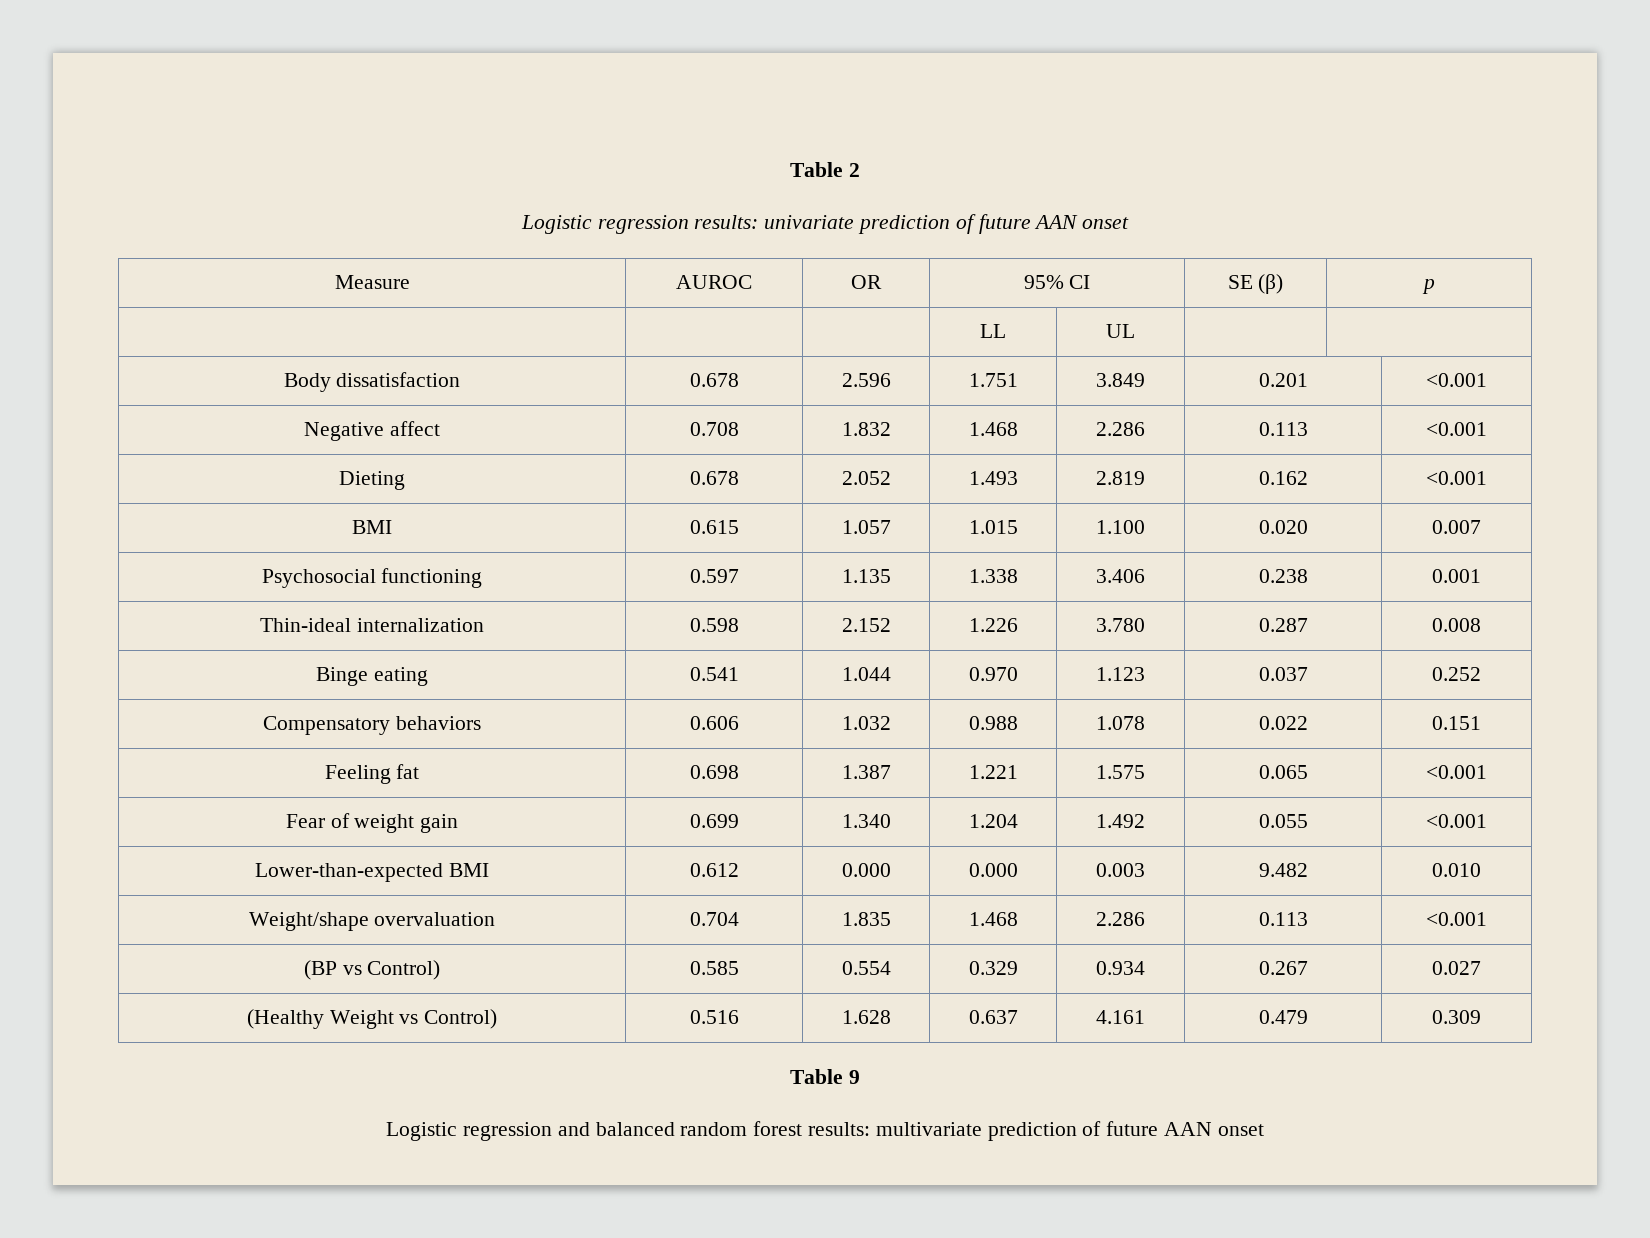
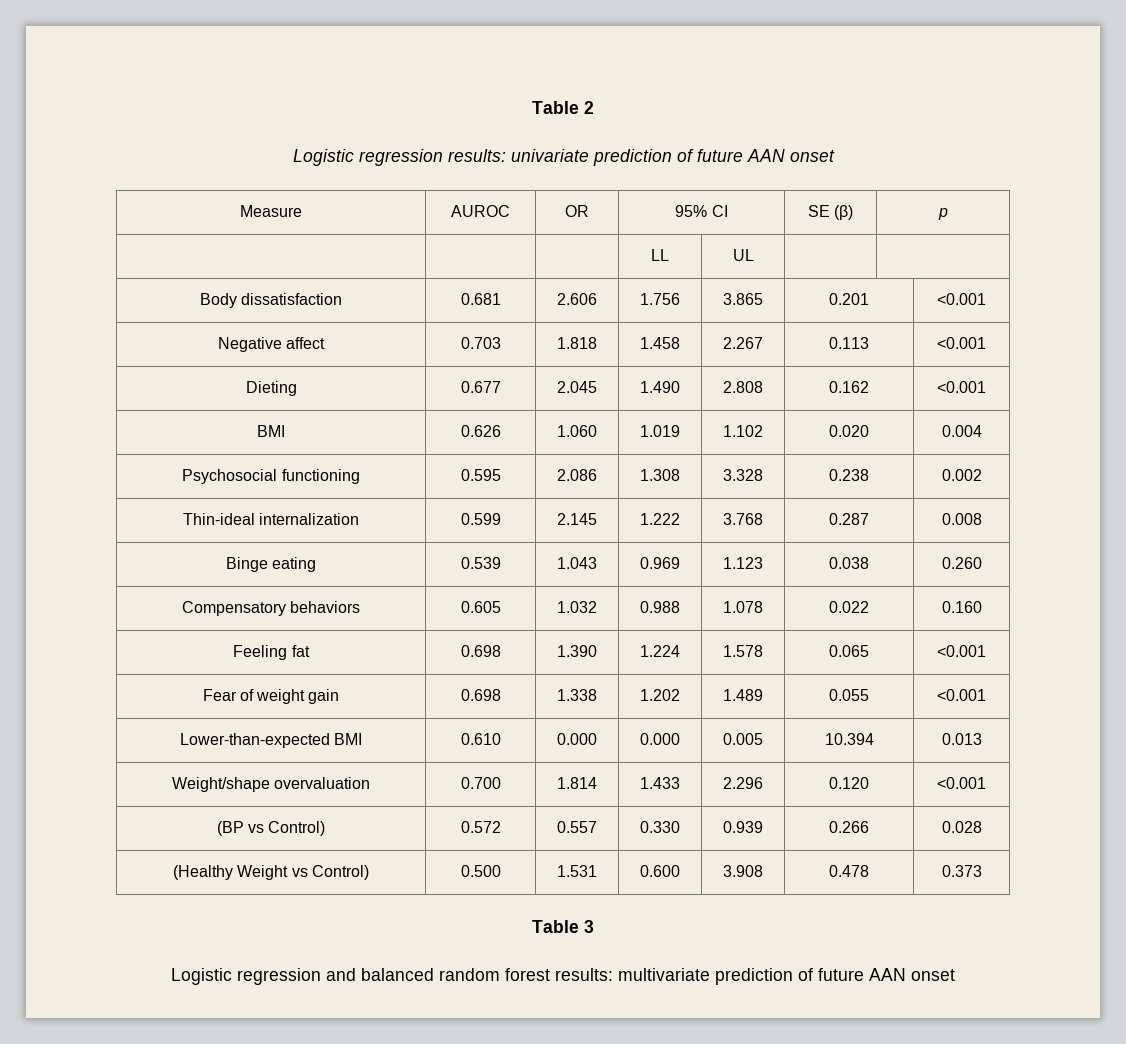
- Body dissatisfaction | 0.678 | 2.596 | 1.751 | 3.849 | 0.201 | <0.001
+ Body dissatisfaction | 0.681 | 2.606 | 1.756 | 3.865 | 0.201 | <0.001
- Negative affect | 0.708 | 1.832 | 1.468 | 2.286 | 0.113 | <0.001
+ Negative affect | 0.703 | 1.818 | 1.458 | 2.267 | 0.113 | <0.001
- Dieting | 0.678 | 2.052 | 1.493 | 2.819 | 0.162 | <0.001
+ Dieting | 0.677 | 2.045 | 1.490 | 2.808 | 0.162 | <0.001
- BMI | 0.615 | 1.057 | 1.015 | 1.100 | 0.020 | 0.007
+ BMI | 0.626 | 1.060 | 1.019 | 1.102 | 0.020 | 0.004
- Psychosocial functioning | 0.597 | 1.135 | 1.338 | 3.406 | 0.238 | 0.001
+ Psychosocial functioning | 0.595 | 2.086 | 1.308 | 3.328 | 0.238 | 0.002
- Thin-ideal internalization | 0.598 | 2.152 | 1.226 | 3.780 | 0.287 | 0.008
+ Thin-ideal internalization | 0.599 | 2.145 | 1.222 | 3.768 | 0.287 | 0.008
- Binge eating | 0.541 | 1.044 | 0.970 | 1.123 | 0.037 | 0.252
+ Binge eating | 0.539 | 1.043 | 0.969 | 1.123 | 0.038 | 0.260
- Compensatory behaviors | 0.606 | 1.032 | 0.988 | 1.078 | 0.022 | 0.151
+ Compensatory behaviors | 0.605 | 1.032 | 0.988 | 1.078 | 0.022 | 0.160
- Feeling fat | 0.698 | 1.387 | 1.221 | 1.575 | 0.065 | <0.001
+ Feeling fat | 0.698 | 1.390 | 1.224 | 1.578 | 0.065 | <0.001
- Fear of weight gain | 0.699 | 1.340 | 1.204 | 1.492 | 0.055 | <0.001
+ Fear of weight gain | 0.698 | 1.338 | 1.202 | 1.489 | 0.055 | <0.001
- Lower-than-expected BMI | 0.612 | 0.000 | 0.000 | 0.003 | 9.482 | 0.010
+ Lower-than-expected BMI | 0.610 | 0.000 | 0.000 | 0.005 | 10.394 | 0.013
- Weight/shape overvaluation | 0.704 | 1.835 | 1.468 | 2.286 | 0.113 | <0.001
+ Weight/shape overvaluation | 0.700 | 1.814 | 1.433 | 2.296 | 0.120 | <0.001
- (BP vs Control) | 0.585 | 0.554 | 0.329 | 0.934 | 0.267 | 0.027
- (Healthy Weight vs Control) | 0.516 | 1.628 | 0.637 | 4.161 | 0.479 | 0.309
- Table 9
+ (BP vs Control) | 0.572 | 0.557 | 0.330 | 0.939 | 0.266 | 0.028
+ (Healthy Weight vs Control) | 0.500 | 1.531 | 0.600 | 3.908 | 0.478 | 0.373
+ Table 3

